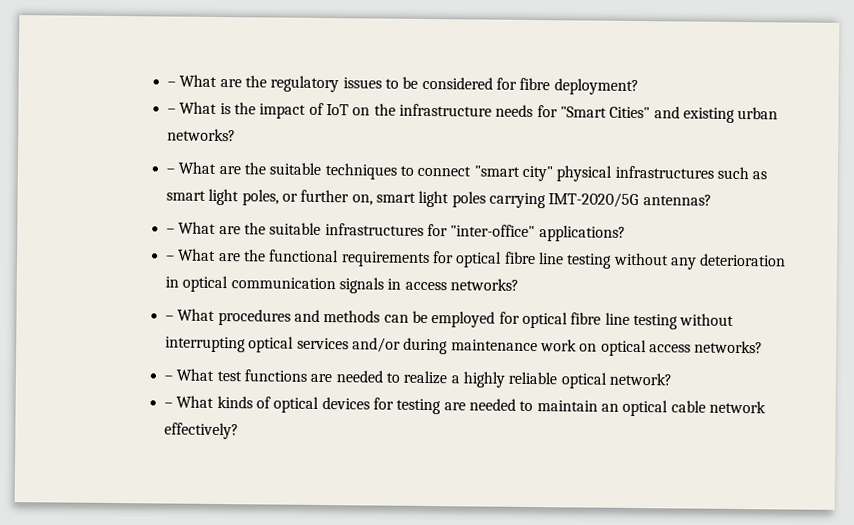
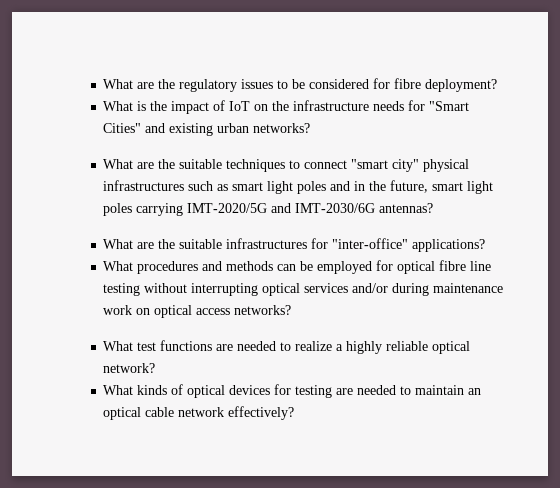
- – What are the regulatory issues to be considered for fibre deployment?
+ What are the regulatory issues to be considered for fibre deployment?
- – What is the impact of IoT on the infrastructure needs for "Smart Cities" and existing urban networks?
+ What is the impact of IoT on the infrastructure needs for "Smart Cities" and existing urban networks?
- – What are the suitable techniques to connect "smart city" physical infrastructures such as smart light poles, or further on, smart light poles carrying IMT-2020/5G antennas?
+ What are the suitable techniques to connect "smart city" physical infrastructures such as smart light poles and in the future, smart light poles carrying IMT-2020/5G and IMT-2030/6G antennas?
- – What are the suitable infrastructures for "inter-office" applications?
+ What are the suitable infrastructures for "inter-office" applications?
- – What are the functional requirements for optical fibre line testing without any deterioration in optical communication signals in access networks?
- – What procedures and methods can be employed for optical fibre line testing without interrupting optical services and/or during maintenance work on optical access networks?
+ What procedures and methods can be employed for optical fibre line testing without interrupting optical services and/or during maintenance work on optical access networks?
- – What test functions are needed to realize a highly reliable optical network?
+ What test functions are needed to realize a highly reliable optical network?
- – What kinds of optical devices for testing are needed to maintain an optical cable network effectively?
+ What kinds of optical devices for testing are needed to maintain an optical cable network effectively?

